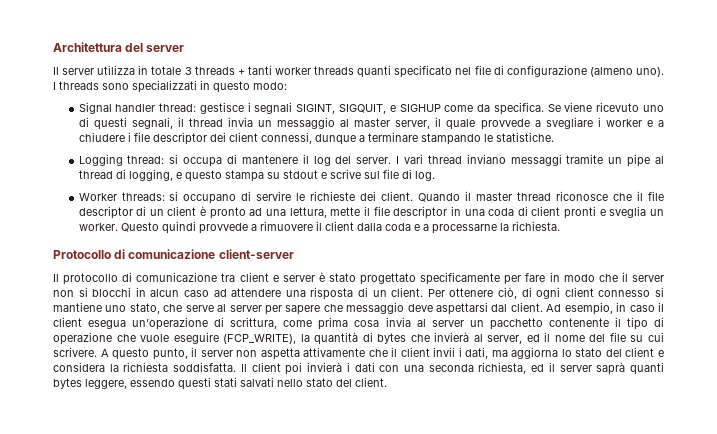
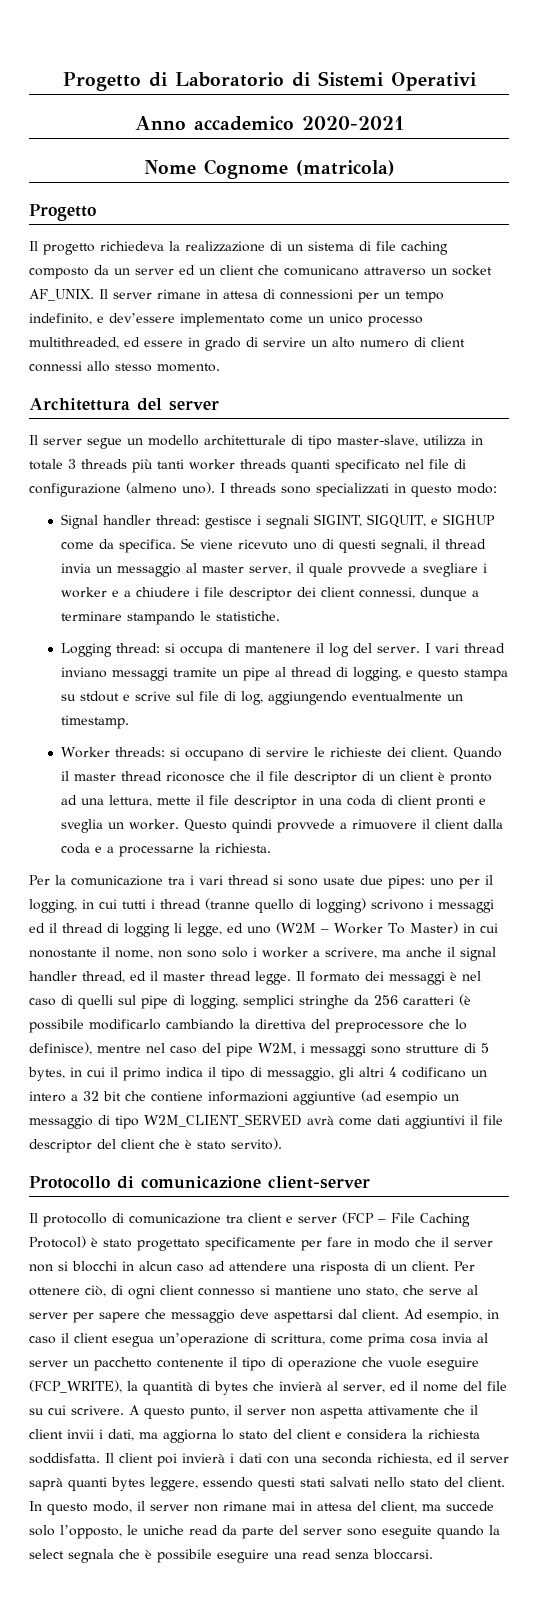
+ Progetto di Laboratorio di Sistemi Operativi
+ Anno accademico 2020-2021
+ Nome Cognome (matricola)
+ Progetto
+ Il progetto richiedeva la realizzazione di un sistema di file caching composto da un server ed un client che comunicano attraverso un socket AF_UNIX. Il server rimane in attesa di connessioni per un tempo indefinito, e dev’essere implementato come un unico processo multithreaded, ed essere in grado di servire un alto numero di client connessi allo stesso momento.
- Il server utilizza in totale 3 threads + tanti worker threads quanti specificato nel file di configurazione (almeno uno).
+ Il server segue un modello architetturale di tipo master-slave, utilizza in totale 3 threads più tanti worker threads quanti specificato nel file di configurazione (almeno uno).
- I vari thread inviano messaggi tramite un pipe al thread di logging, e questo stampa su stdout e scrive sul file di log.
+ I vari thread inviano messaggi tramite un pipe al thread di logging, e questo stampa su stdout e scrive sul file di log, aggiungendo eventualmente un timestamp.
+ Per la comunicazione tra i vari thread si sono usate due pipes: uno per il logging, in cui tutti i thread (tranne quello di logging) scrivono i messaggi ed il thread di logging li legge, ed uno (W2M – Worker To Master) in cui nonostante il nome, non sono solo i worker a scrivere, ma anche il signal handler thread, ed il master thread legge. Il formato dei messaggi è nel caso di quelli sul pipe di logging, semplici stringhe da 256 caratteri (è possibile modificarlo cambiando la direttiva del preprocessore che lo definisce), mentre nel caso del pipe W2M, i messaggi sono strutture di 5 bytes, in cui il primo indica il tipo di messaggio, gli altri 4 codificano un intero a 32 bit che contiene informazioni aggiuntive (ad esempio un messaggio di tipo W2M_CLIENT_SERVED avrà come dati aggiuntivi il file descriptor del client che è stato servito).
- Il protocollo di comunicazione tra client e server è stato progettato specificamente per fare in modo che il server non si blocchi in alcun caso ad attendere una risposta di un client.
+ Il protocollo di comunicazione tra client e server (FCP – File Caching Protocol) è stato progettato specificamente per fare in modo che il server non si blocchi in alcun caso ad attendere una risposta di un client.
+ In questo modo, il server non rimane mai in attesa del client, ma succede solo l’opposto, le uniche read da parte del server sono eseguite quando la select segnala che è possibile eseguire una read senza bloccarsi.

